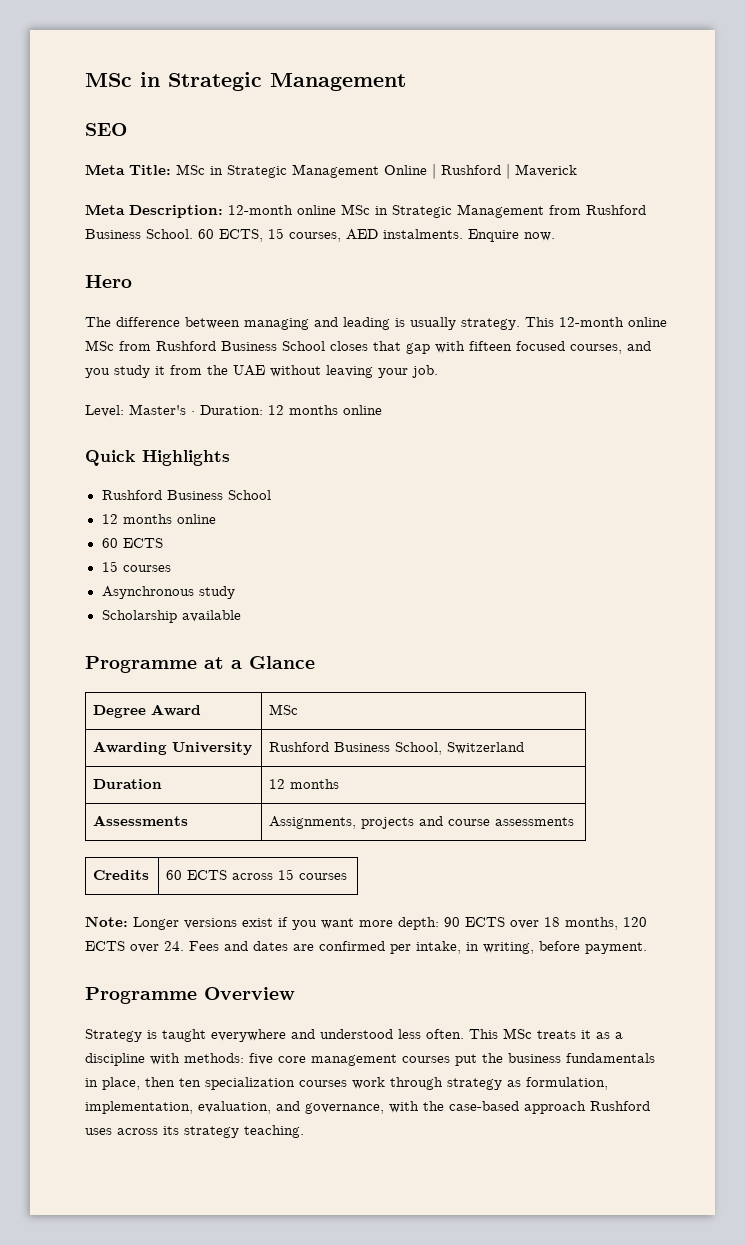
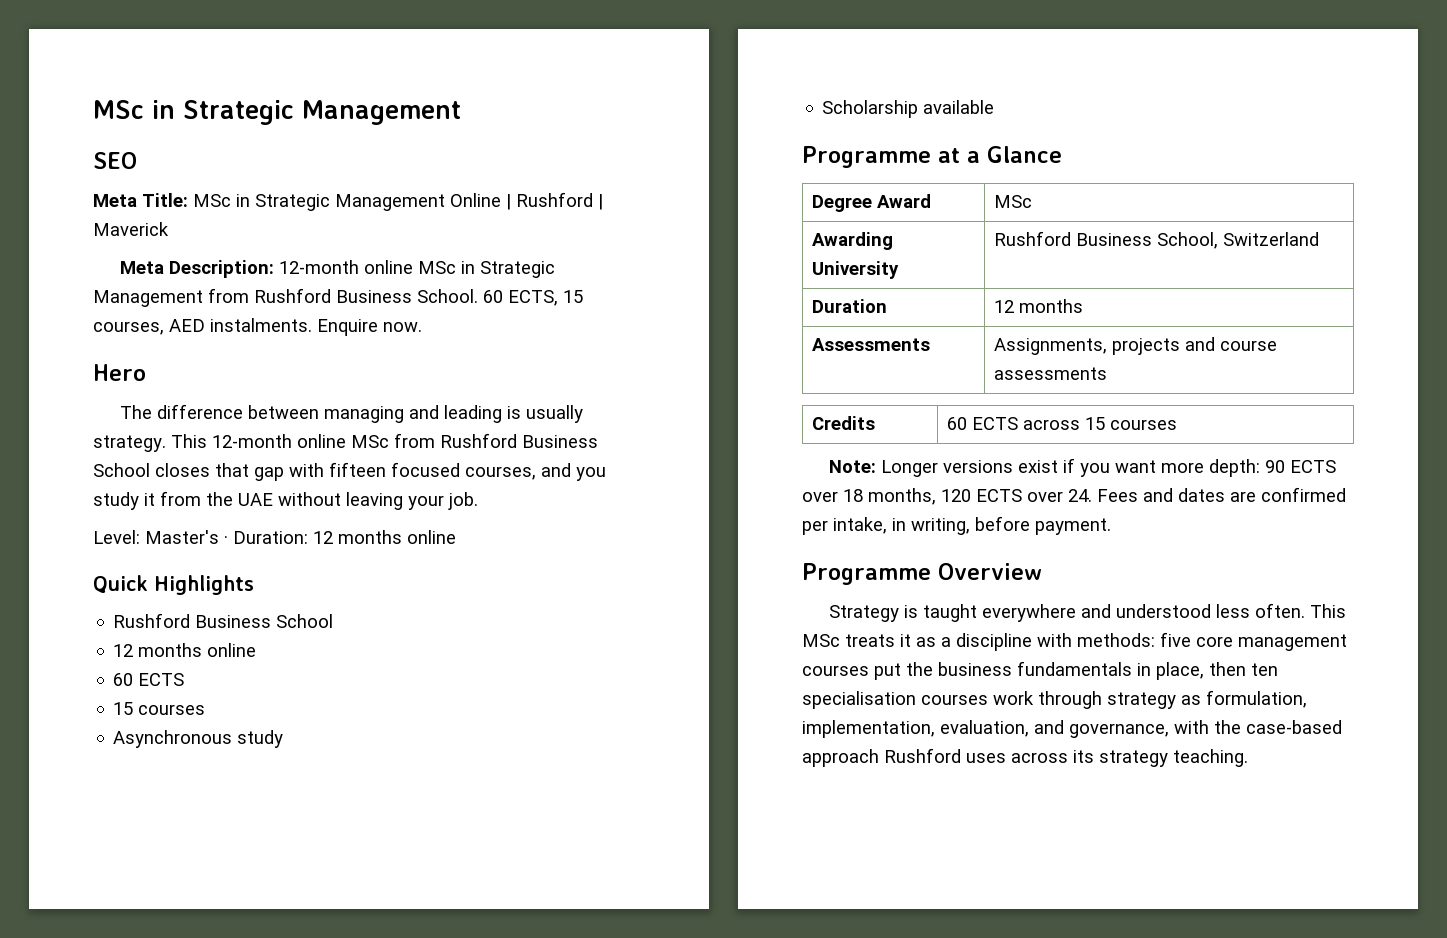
- This MSc treats it as a discipline with methods: five core management courses put the business fundamentals in place, then ten specialization courses work through strategy as formulation, implementation, evaluation, and governance, with the case-based approach Rushford uses across its strategy teaching.
+ This MSc treats it as a discipline with methods: five core management courses put the business fundamentals in place, then ten specialisation courses work through strategy as formulation, implementation, evaluation, and governance, with the case-based approach Rushford uses across its strategy teaching.

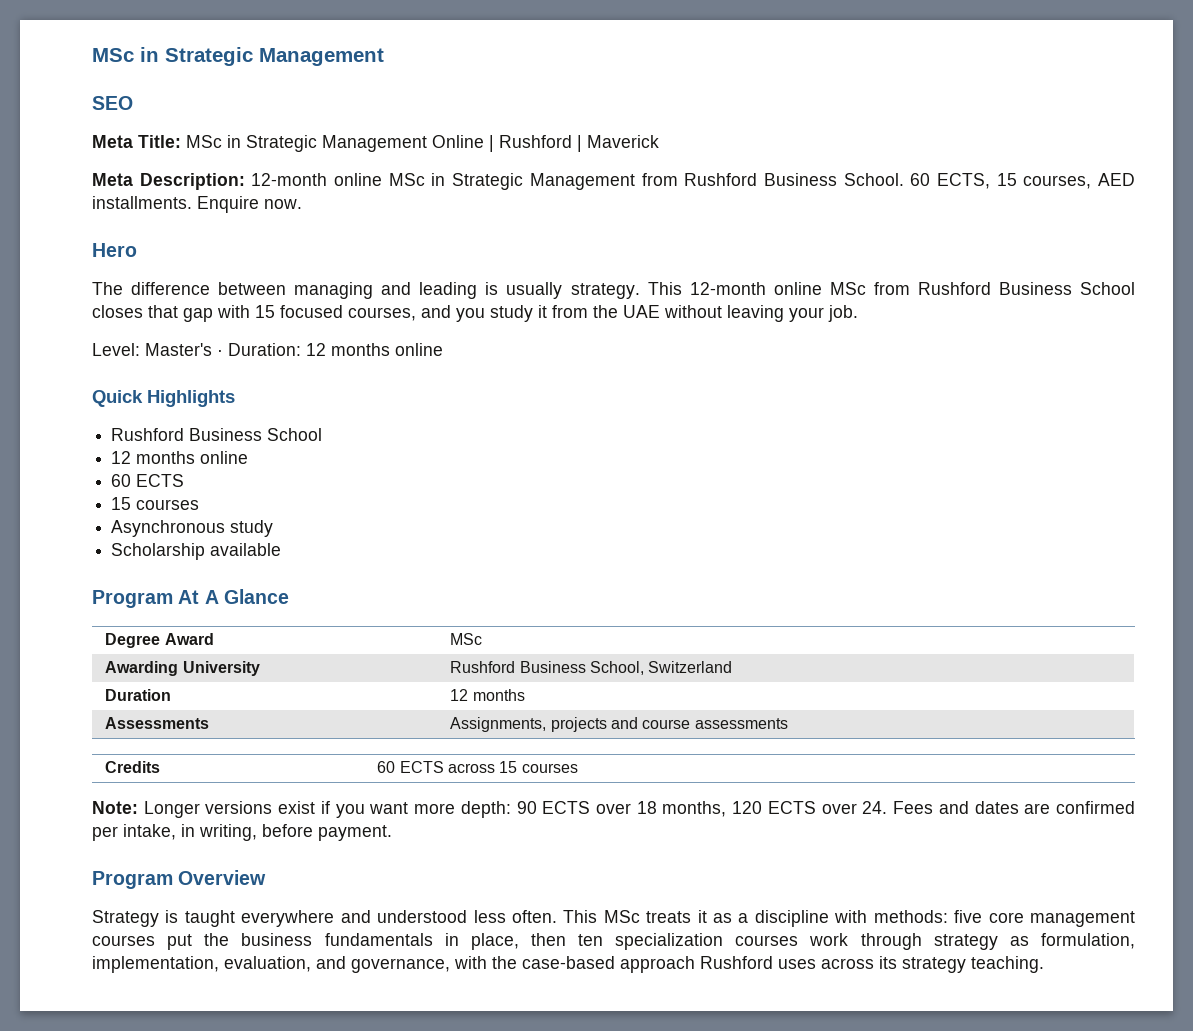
- 60 ECTS, 15 courses, AED instalments.
+ 60 ECTS, 15 courses, AED installments.
- This 12-month online MSc from Rushford Business School closes that gap with fifteen focused courses, and you study it from the UAE without leaving your job.
+ This 12-month online MSc from Rushford Business School closes that gap with 15 focused courses, and you study it from the UAE without leaving your job.
- Programme at a Glance
+ Program At A Glance
- Programme Overview
+ Program Overview
- This MSc treats it as a discipline with methods: five core management courses put the business fundamentals in place, then ten specialisation courses work through strategy as formulation, implementation, evaluation, and governance, with the case-based approach Rushford uses across its strategy teaching.
+ This MSc treats it as a discipline with methods: five core management courses put the business fundamentals in place, then ten specialization courses work through strategy as formulation, implementation, evaluation, and governance, with the case-based approach Rushford uses across its strategy teaching.

